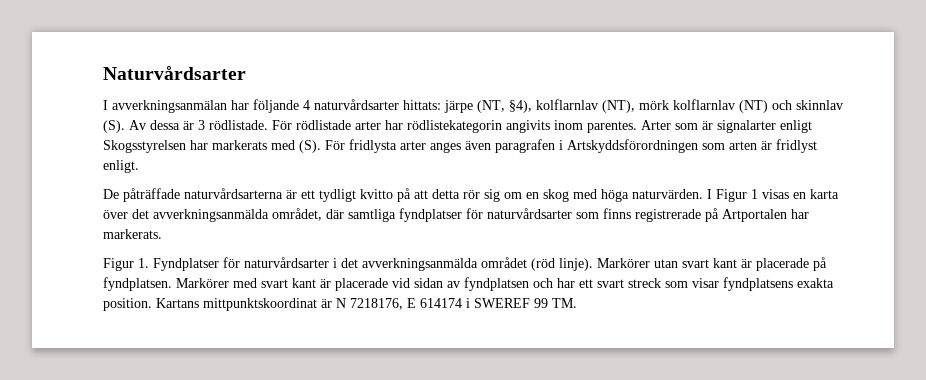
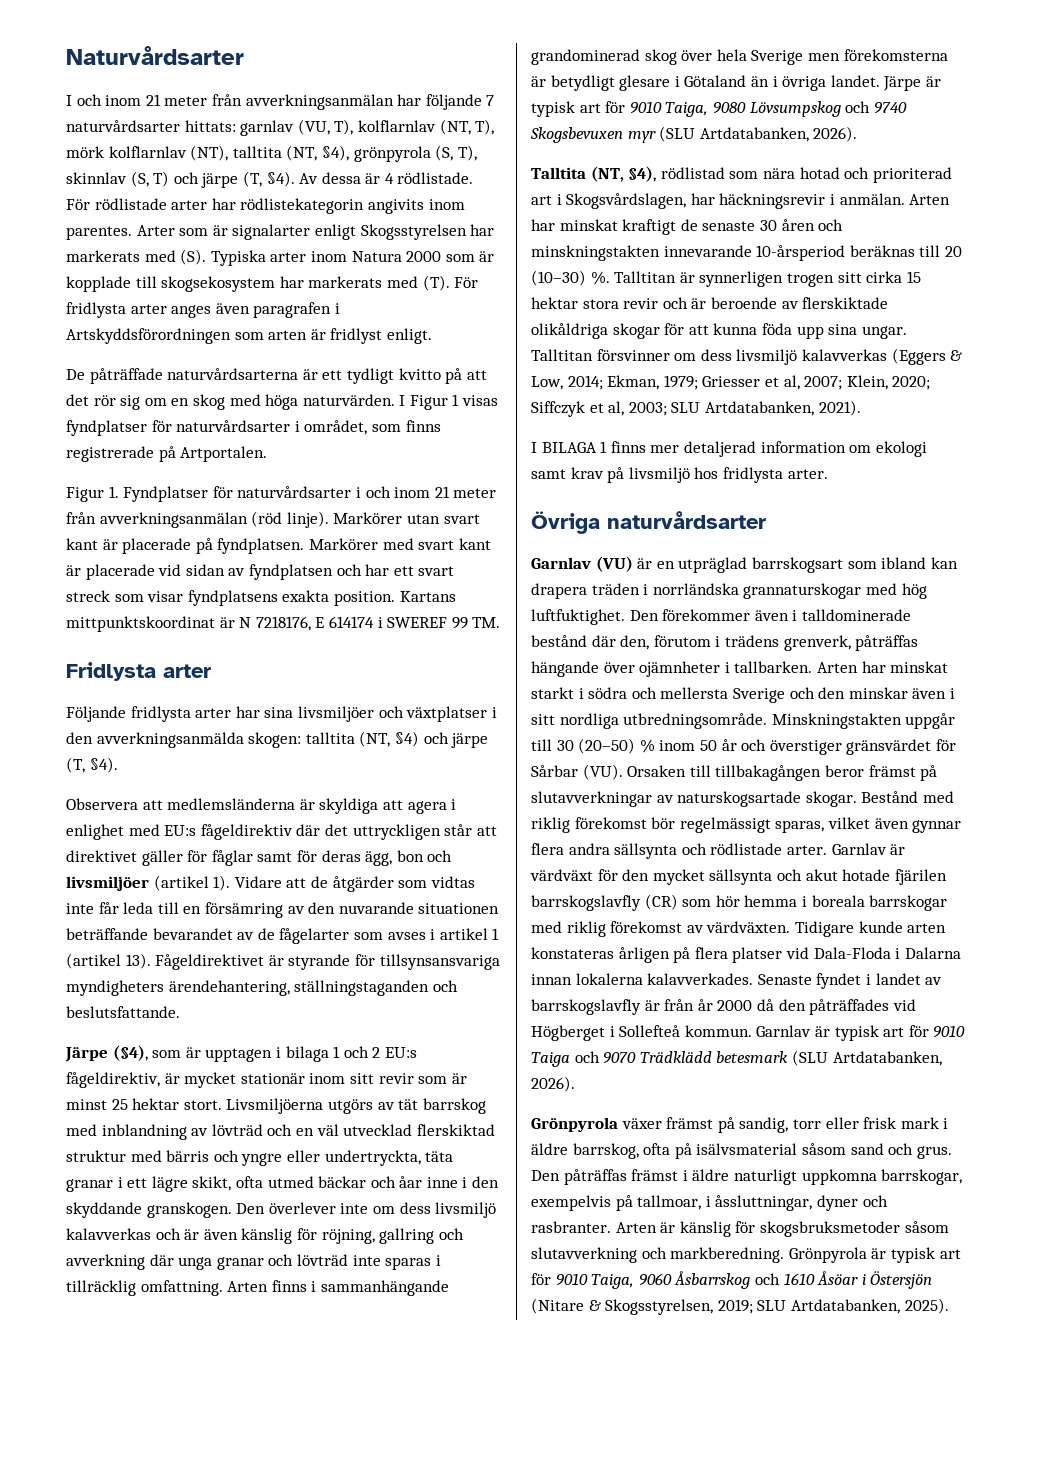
- I avverkningsanmälan har följande 4 naturvårdsarter hittats: järpe (NT, §4), kolflarnlav (NT), mörk kolflarnlav (NT) och skinnlav (S). Av dessa är 3 rödlistade.
+ I och inom 21 meter från avverkningsanmälan har följande 7 naturvårdsarter hittats: garnlav (VU, T), kolflarnlav (NT, T), mörk kolflarnlav (NT), talltita (NT, §4), grönpyrola (S, T), skinnlav (S, T) och järpe (T, §4). Av dessa är 4 rödlistade.
- Arter som är signalarter enligt Skogsstyrelsen har markerats med (S). För fridlysta arter anges även paragrafen i Artskyddsförordningen som arten är fridlyst enligt.
+ Arter som är signalarter enligt Skogsstyrelsen har markerats med (S). Typiska arter inom Natura 2000 som är kopplade till skogsekosystem har markerats med (T). För fridlysta arter anges även paragrafen i Artskyddsförordningen som arten är fridlyst enligt.
- De påträffade naturvårdsarterna är ett tydligt kvitto på att detta rör sig om en skog med höga naturvärden.
+ De påträffade naturvårdsarterna är ett tydligt kvitto på att det rör sig om en skog med höga naturvärden.
- I Figur 1 visas en karta över det avverkningsanmälda området, där samtliga fyndplatser för naturvårdsarter som finns registrerade på Artportalen har markerats.
+ I Figur 1 visas fyndplatser för naturvårdsarter i området, som finns registrerade på Artportalen.
- Figur 1. Fyndplatser för naturvårdsarter i det avverkningsanmälda området (röd linje).
+ Figur 1. Fyndplatser för naturvårdsarter i och inom 21 meter från avverkningsanmälan (röd linje).
+ Fridlysta arter
+ Följande fridlysta arter har sina livsmiljöer och växtplatser i den avverkningsanmälda skogen: talltita (NT, §4) och järpe (T, §4).
+ Observera att medlemsländerna är skyldiga att agera i enlighet med EU:s fågeldirektiv där det uttryckligen står att direktivet gäller för fåglar samt för deras ägg, bon och livsmiljöer (artikel 1). Vidare att de åtgärder som vidtas inte får leda till en försämring av den nuvarande situationen beträffande bevarandet av de fågelarter som avses i artikel 1 (artikel 13). Fågeldirektivet är styrande för tillsynsansvariga myndigheters ärendehantering, ställningstaganden och beslutsfattande.
+ Järpe (§4), som är upptagen i bilaga 1 och 2 EU:s fågeldirektiv, är mycket stationär inom sitt revir som är minst 25 hektar stort. Livsmiljöerna utgörs av tät barrskog med inblandning av lövträd och en väl utvecklad flerskiktad struktur med bärris och yngre eller undertryckta, täta granar i ett lägre skikt, ofta utmed bäckar och åar inne i den skyddande granskogen. Den överlever inte om dess livsmiljö kalavverkas och är även känslig för röjning, gallring och avverkning där unga granar och lövträd inte sparas i tillräcklig omfattning. Arten finns i sammanhängande grandominerad skog över hela Sverige men förekomsterna är betydligt glesare i Götaland än i övriga landet. Järpe är typisk art för 9010 Taiga, 9080 Lövsumpskog och 9740 Skogsbevuxen myr (SLU Artdatabanken, 2026).
+ Talltita (NT, §4), rödlistad som nära hotad och prioriterad art i Skogsvårdslagen, har häckningsrevir i anmälan. Arten har minskat kraftigt de senaste 30 åren och minskningstakten innevarande 10-årsperiod beräknas till 20 (10–30) %. Talltitan är synnerligen trogen sitt cirka 15 hektar stora revir och är beroende av flerskiktade olikåldriga skogar för att kunna föda upp sina ungar. Talltitan försvinner om dess livsmiljö kalavverkas (Eggers & Low, 2014; Ekman, 1979; Griesser et al, 2007; Klein, 2020; Siffczyk et al, 2003; SLU Artdatabanken, 2021).
+ I BILAGA 1 finns mer detaljerad information om ekologi samt krav på livsmiljö hos fridlysta arter.
+ Övriga naturvårdsarter
+ Garnlav (VU) är en utpräglad barrskogsart som ibland kan drapera träden i norrländska grannaturskogar med hög luftfuktighet. Den förekommer även i talldominerade bestånd där den, förutom i trädens grenverk, påträffas hängande över ojämnheter i tallbarken. Arten har minskat starkt i södra och mellersta Sverige och den minskar även i sitt nordliga utbredningsområde. Minskningstakten uppgår till 30 (20–50) % inom 50 år och överstiger gränsvärdet för Sårbar (VU). Orsaken till tillbakagången beror främst på slutavverkningar av naturskogsartade skogar. Bestånd med riklig förekomst bör regelmässigt sparas, vilket även gynnar flera andra sällsynta och rödlistade arter. Garnlav är värdväxt för den mycket sällsynta och akut hotade fjärilen barrskogslavfly (CR) som hör hemma i boreala barrskogar med riklig förekomst av värdväxten. Tidigare kunde arten konstateras årligen på flera platser vid Dala-Floda i Dalarna innan lokalerna kalavverkades. Senaste fyndet i landet av barrskogslavfly är från år 2000 då den påträffades vid Högberget i Sollefteå kommun. Garnlav är typisk art för 9010 Taiga och 9070 Trädklädd betesmark (SLU Artdatabanken, 2026).
+ Grönpyrola växer främst på sandig, torr eller frisk mark i äldre barrskog, ofta på isälvsmaterial såsom sand och grus. Den påträffas främst i äldre naturligt uppkomna barrskogar, exempelvis på tallmoar, i åssluttningar, dyner och rasbranter. Arten är känslig för skogsbruksmetoder såsom slutavverkning och markberedning. Grönpyrola är typisk art för 9010 Taiga, 9060 Åsbarrskog och 1610 Åsöar i Östersjön (Nitare & Skogsstyrelsen, 2019; SLU Artdatabanken, 2025).

